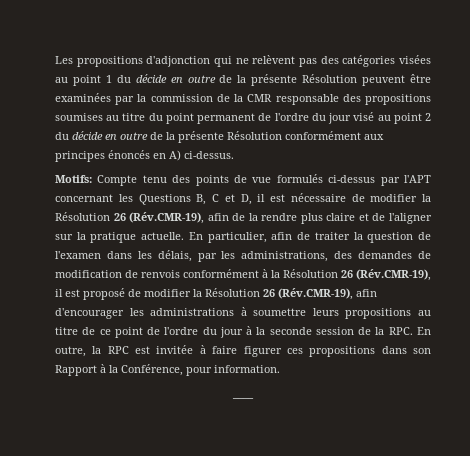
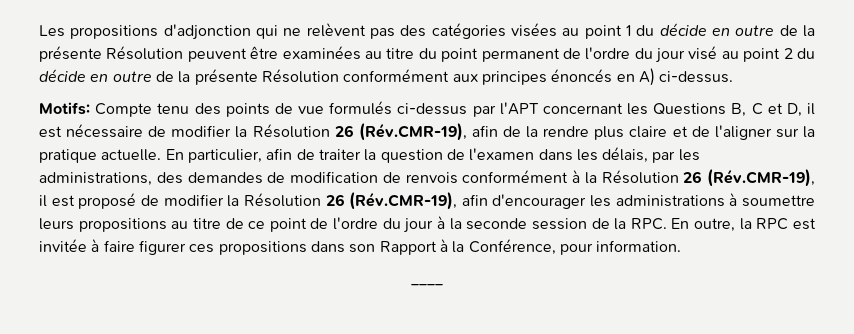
- Les propositions d'adjonction qui ne relèvent pas des catégories visées au point 1 du décide en outre de la présente Résolution peuvent être examinées par la commission de la CMR responsable des propositions soumises au titre du point permanent de l'ordre du jour visé au point 2 du décide en outre de la présente Résolution conformément aux principes énoncés en A) ci-dessus.
+ Les propositions d'adjonction qui ne relèvent pas des catégories visées au point 1 du décide en outre de la présente Résolution peuvent être examinées au titre du point permanent de l'ordre du jour visé au point 2 du décide en outre de la présente Résolution conformément aux principes énoncés en A) ci-dessus.

